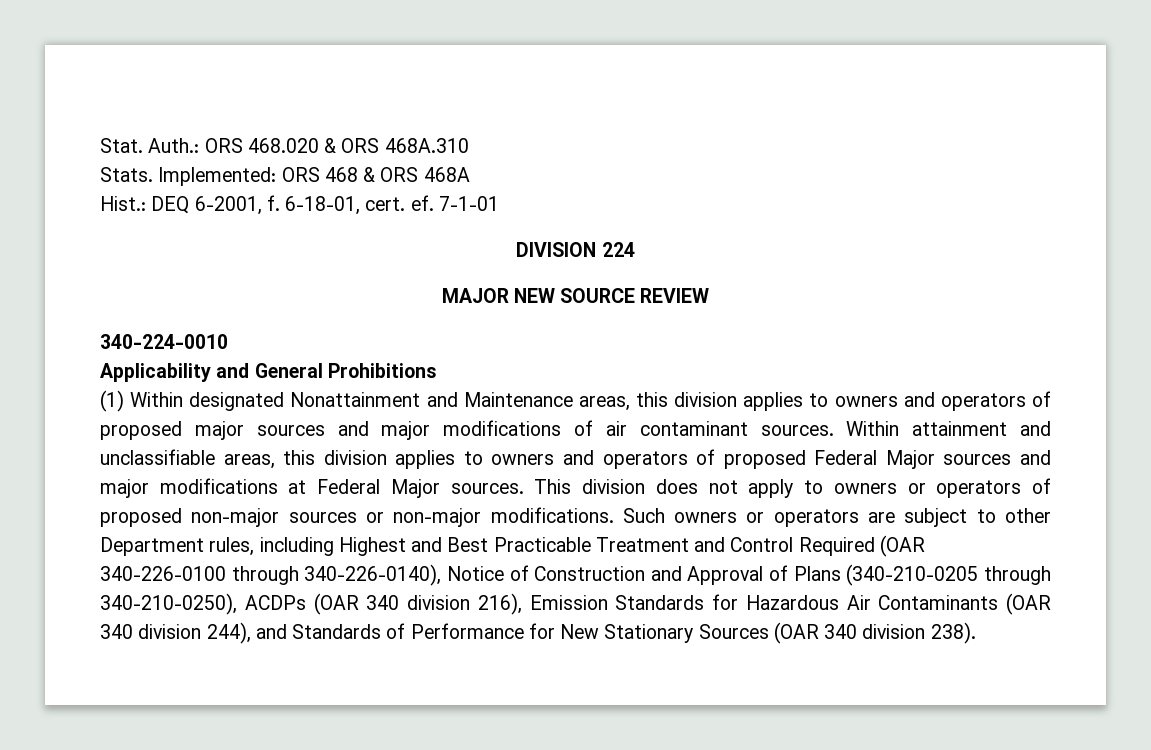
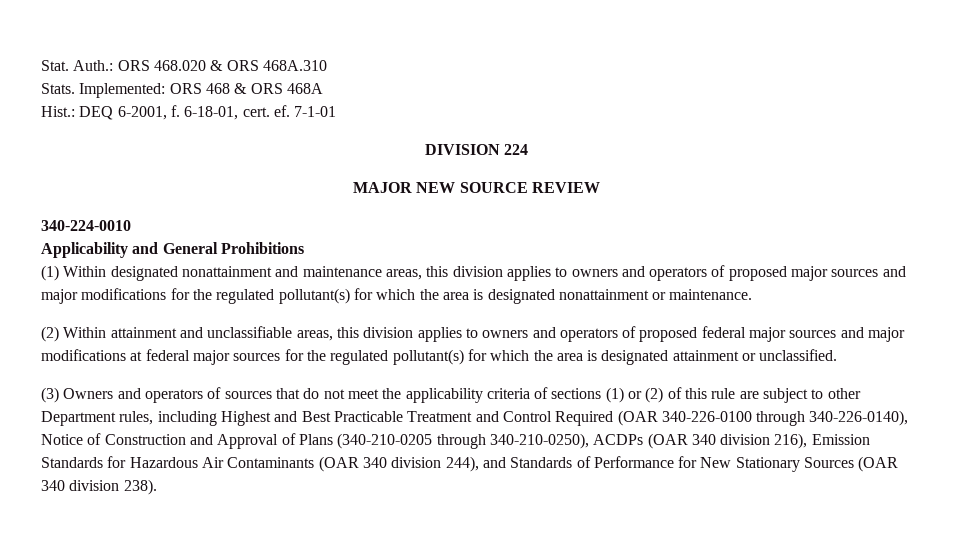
- (1) Within designated Nonattainment and Maintenance areas, this division applies to owners and operators of proposed major sources and major modifications of air contaminant sources. Within attainment and unclassifiable areas, this division applies to owners and operators of proposed Federal Major sources and major modifications at Federal Major sources. This division does not apply to owners or operators of proposed non-major sources or non-major modifications. Such owners or operators are subject to other Department rules, including Highest and Best Practicable Treatment and Control Required (OAR 340-226-0100 through 340-226-0140), Notice of Construction and Approval of Plans (340-210-0205 through 340-210-0250), ACDPs (OAR 340 division 216), Emission Standards for Hazardous Air Contaminants (OAR 340 division 244), and Standards of Performance for New Stationary Sources (OAR 340 division 238).
+ (1) Within designated nonattainment and maintenance areas, this division applies to owners and operators of proposed major sources and major modifications for the regulated pollutant(s) for which the area is designated nonattainment or maintenance.
+ (2) Within attainment and unclassifiable areas, this division applies to owners and operators of proposed federal major sources and major modifications at federal major sources for the regulated pollutant(s) for which the area is designated attainment or unclassified.
+ (3) Owners and operators of sources that do not meet the applicability criteria of sections (1) or (2) of this rule are subject to other Department rules, including Highest and Best Practicable Treatment and Control Required (OAR 340-226-0100 through 340-226-0140), Notice of Construction and Approval of Plans (340-210-0205 through 340-210-0250), ACDPs (OAR 340 division 216), Emission Standards for Hazardous Air Contaminants (OAR 340 division 244), and Standards of Performance for New Stationary Sources (OAR 340 division 238).

